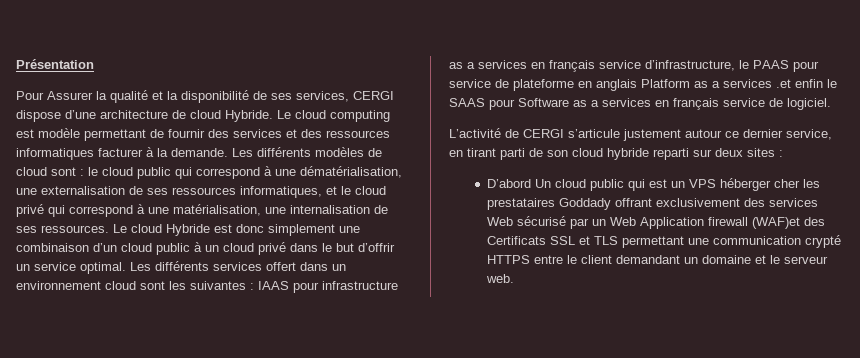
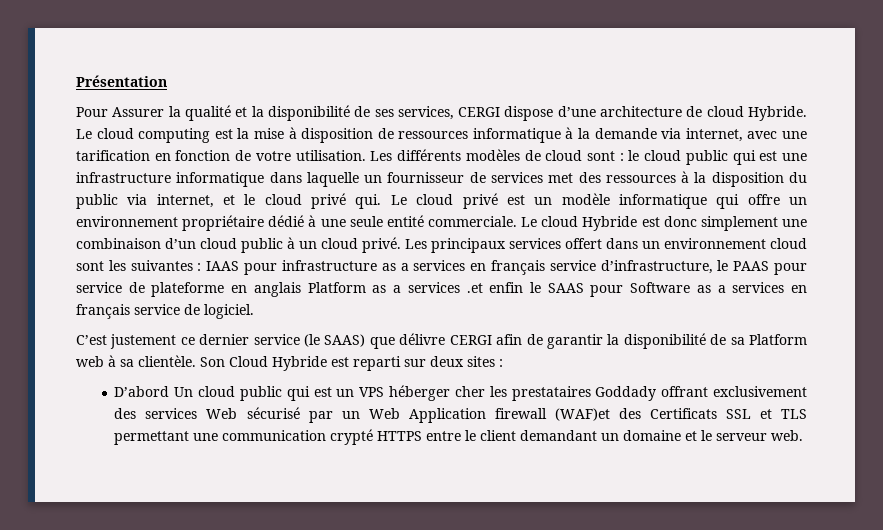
- Le cloud computing est modèle permettant de fournir des services et des ressources informatiques facturer à la demande.
+ Le cloud computing est la mise à disposition de ressources informatique à la demande via internet, avec une tarification en fonction de votre utilisation.
- Les différents modèles de cloud sont : le cloud public qui correspond à une dématérialisation, une externalisation de ses ressources informatiques, et le cloud privé qui correspond à une matérialisation, une internalisation de ses ressources.
+ Les différents modèles de cloud sont : le cloud public qui est une infrastructure informatique dans laquelle un fournisseur de services met des ressources à la disposition du public via internet, et le cloud privé qui. Le cloud privé est un modèle informatique qui offre un environnement propriétaire dédié à une seule entité commerciale.
- Le cloud Hybride est donc simplement une combinaison d’un cloud public à un cloud privé dans le but d’offrir un service optimal. Les différents services offert dans un environnement cloud sont les suivantes : IAAS pour infrastructure as a services en français service d’infrastructure, le PAAS pour service de plateforme en anglais Platform as a services .et enfin le SAAS pour Software as a services en français service de logiciel.
+ Le cloud Hybride est donc simplement une combinaison d’un cloud public à un cloud privé. Les principaux services offert dans un environnement cloud sont les suivantes : IAAS pour infrastructure as a services en français service d’infrastructure, le PAAS pour service de plateforme en anglais Platform as a services .et enfin le SAAS pour Software as a services en français service de logiciel.
- L’activité de CERGI s’articule justement autour ce dernier service, en tirant parti de son cloud hybride reparti sur deux sites :
+ C’est justement ce dernier service (le SAAS) que délivre CERGI afin de garantir la disponibilité de sa Platform web à sa clientèle. Son Cloud Hybride est reparti sur deux sites :

